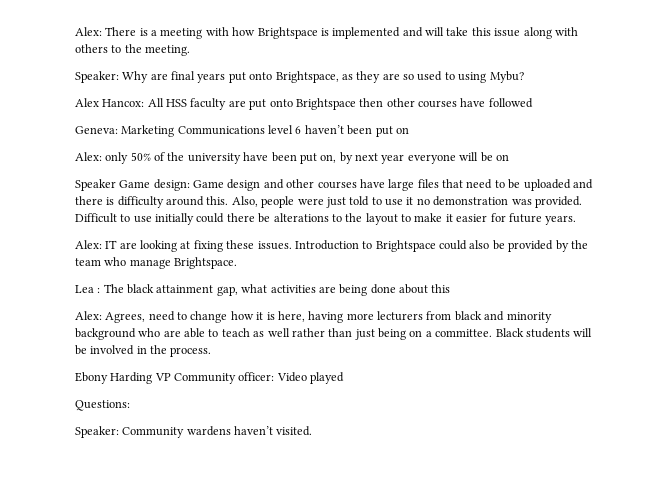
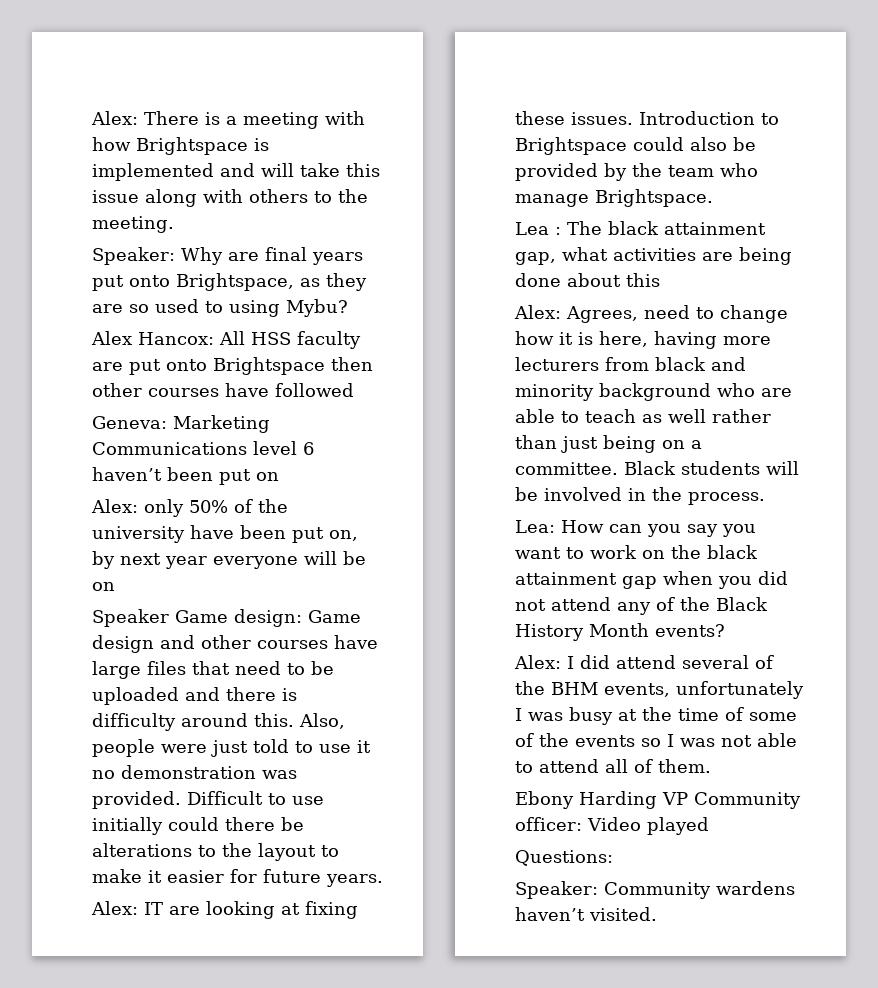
+ Lea: How can you say you want to work on the black attainment gap when you did not attend any of the Black History Month events?
+ Alex: I did attend several of the BHM events, unfortunately I was busy at the time of some of the events so I was not able to attend all of them.

